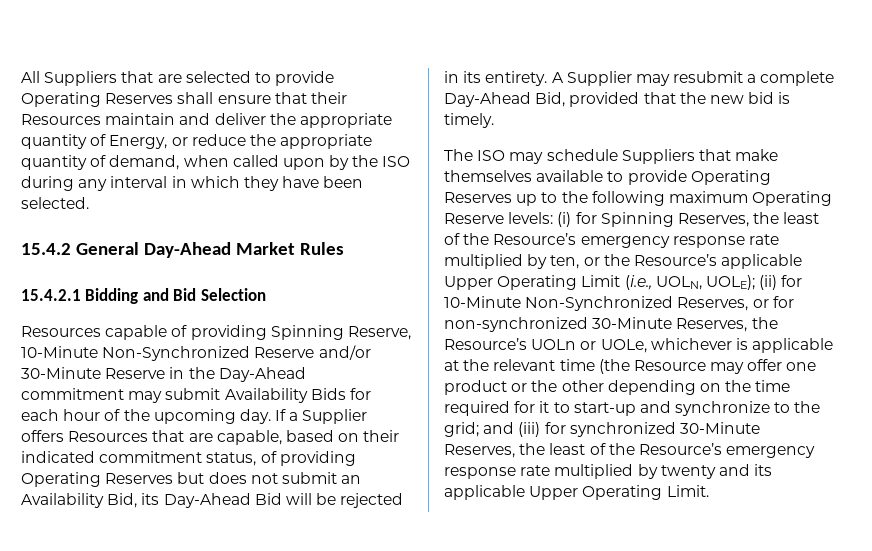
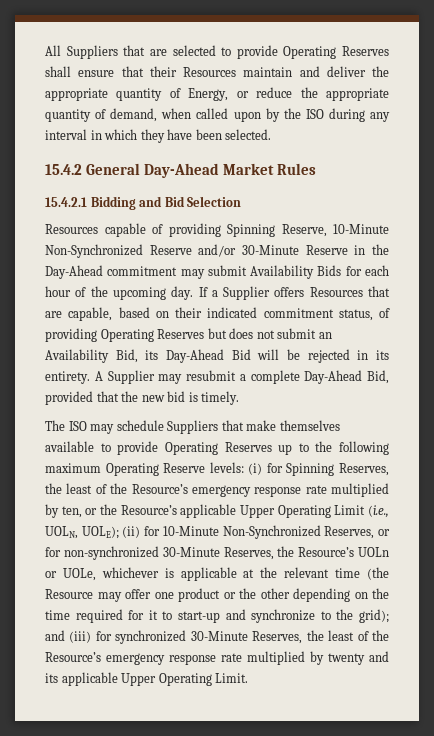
- (ii) for 10-Minute Non-Synchronized Reserves, or for non-synchronized 30-Minute Reserves, the Resource’s UOLn or UOLe, whichever is applicable at the relevant time (the Resource may offer one product or the other depending on the time required for it to start-up and synchronize to the grid;
+ (ii) for 10-Minute Non-Synchronized Reserves, or for non-synchronized 30-Minute Reserves, the Resource’s UOLn or UOLe, whichever is applicable at the relevant time (the Resource may offer one product or the other depending on the time required for it to start-up and synchronize to the grid);

